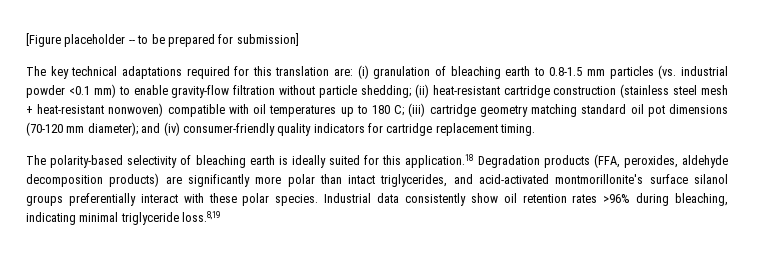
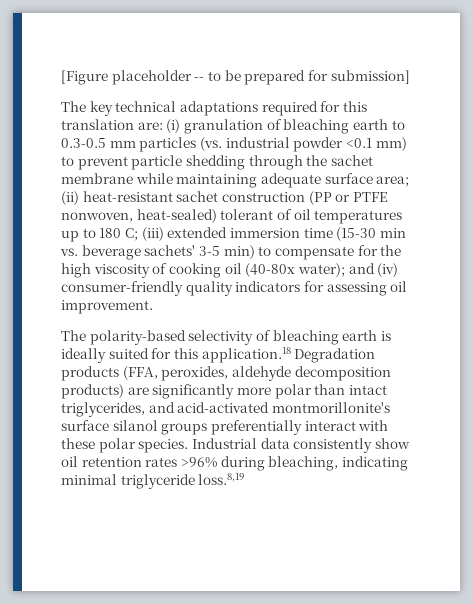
- The key technical adaptations required for this translation are: (i) granulation of bleaching earth to 0.8-1.5 mm particles (vs. industrial powder <0.1 mm) to enable gravity-flow filtration without particle shedding; (ii) heat-resistant cartridge construction (stainless steel mesh + heat-resistant nonwoven) compatible with oil temperatures up to 180 C; (iii) cartridge geometry matching standard oil pot dimensions (70-120 mm diameter); and (iv) consumer-friendly quality indicators for cartridge replacement timing.
+ The key technical adaptations required for this translation are: (i) granulation of bleaching earth to 0.3-0.5 mm particles (vs. industrial powder <0.1 mm) to prevent particle shedding through the sachet membrane while maintaining adequate surface area; (ii) heat-resistant sachet construction (PP or PTFE nonwoven, heat-sealed) tolerant of oil temperatures up to 180 C; (iii) extended immersion time (15-30 min vs. beverage sachets' 3-5 min) to compensate for the high viscosity of cooking oil (40-80x water); and (iv) consumer-friendly quality indicators for assessing oil improvement.

